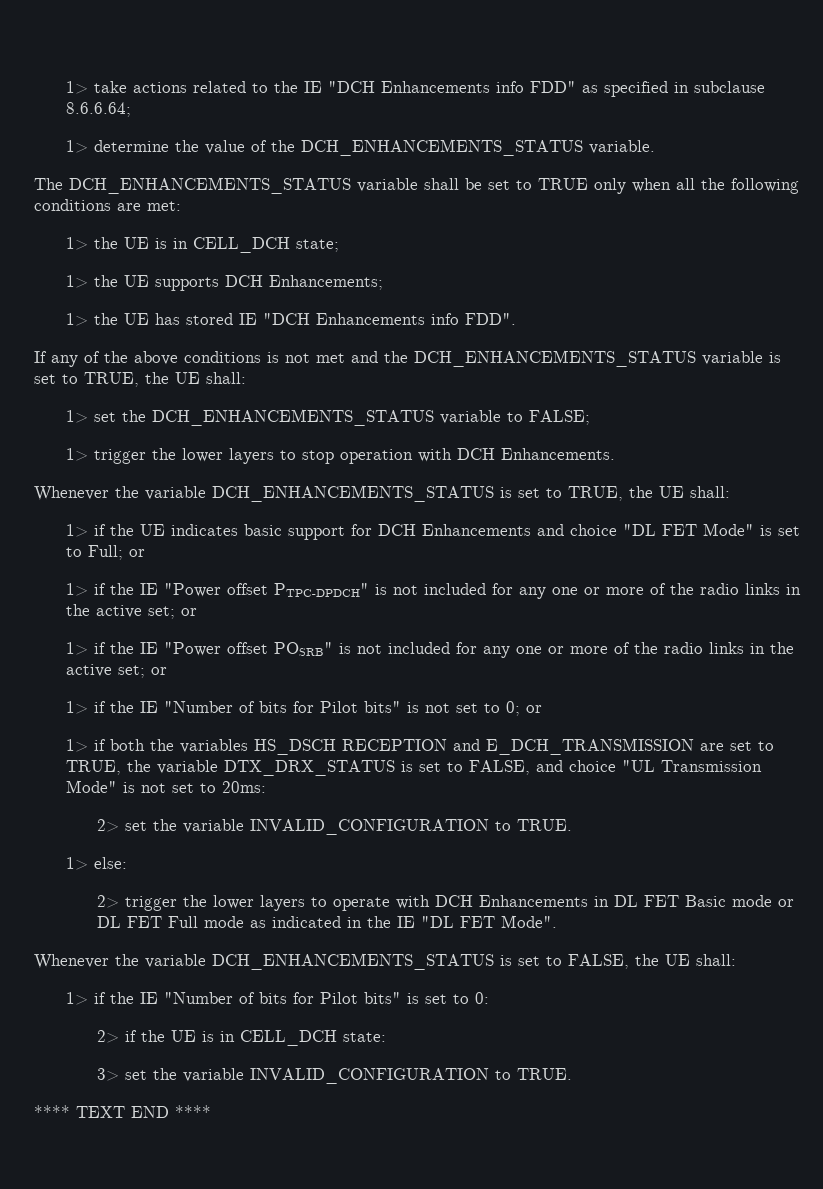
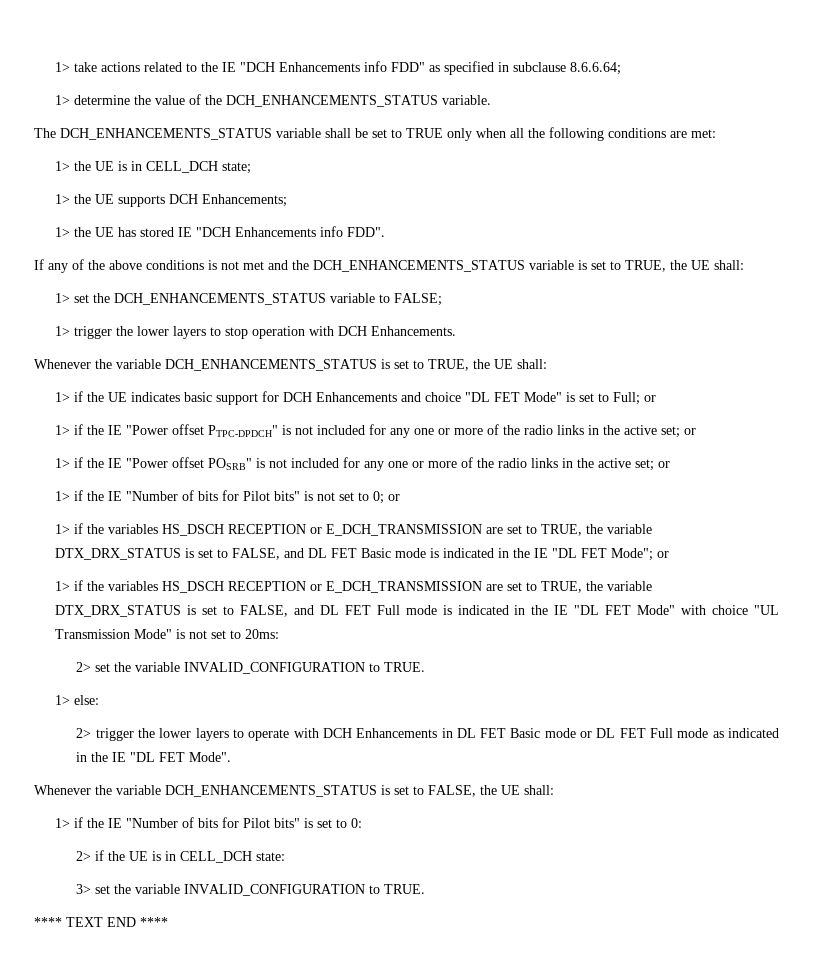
- 1> if both the variables HS_DSCH RECEPTION and E_DCH_TRANSMISSION are set to TRUE, the variable DTX_DRX_STATUS is set to FALSE, and choice "UL Transmission Mode" is not set to 20ms:
+ 1> if the variables HS_DSCH RECEPTION or E_DCH_TRANSMISSION are set to TRUE, the variable DTX_DRX_STATUS is set to FALSE, and DL FET Basic mode is indicated in the IE "DL FET Mode"; or
+ 1> if the variables HS_DSCH RECEPTION or E_DCH_TRANSMISSION are set to TRUE, the variable DTX_DRX_STATUS is set to FALSE, and DL FET Full mode is indicated in the IE "DL FET Mode" with choice "UL Transmission Mode" is not set to 20ms:

